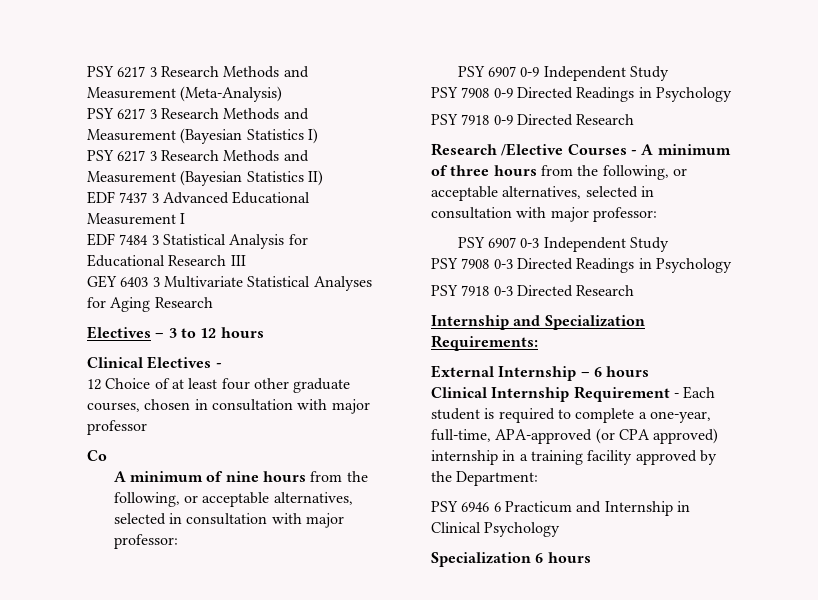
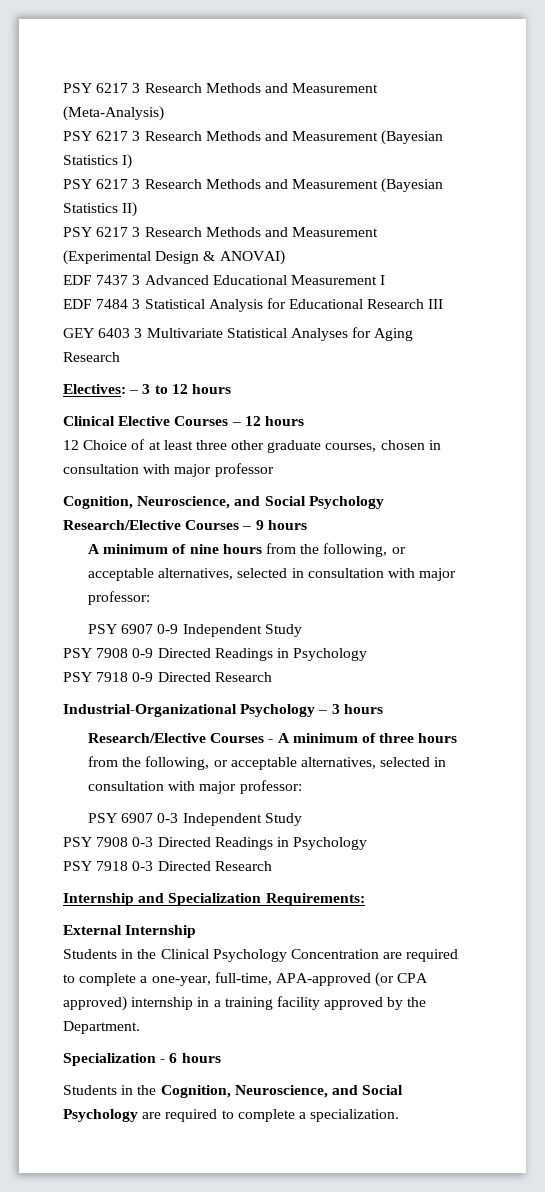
+ PSY 6217 3 Research Methods and Measurement (Experimental Design & ANOVAI)
- Electives – 3 to 12 hours
+ Electives: – 3 to 12 hours
- Clinical Electives -
+ Clinical Elective Courses – 12 hours
- 12 Choice of at least four other graduate courses, chosen in consultation with major professor
+ 12 Choice of at least three other graduate courses, chosen in consultation with major professor
- Co
+ Cognition, Neuroscience, and Social Psychology Research/Elective Courses – 9 hours
- Research /Elective Courses - A minimum of three hours from the following, or acceptable alternatives, selected in consultation with major professor:
+ Industrial-Organizational Psychology – 3 hours
+ Research/Elective Courses - A minimum of three hours from the following, or acceptable alternatives, selected in consultation with major professor:
- External Internship – 6 hours
- Clinical Internship Requirement - Each student is required to complete a one-year, full-time, APA-approved (or CPA approved) internship in a training facility approved by the Department:
- PSY 6946 6 Practicum and Internship in Clinical Psychology
- Specialization 6 hours
+ External Internship
+ Students in the Clinical Psychology Concentration are required to complete a one-year, full-time, APA-approved (or CPA approved) internship in a training facility approved by the Department.
+ Specialization - 6 hours
+ Students in the Cognition, Neuroscience, and Social Psychology are required to complete a specialization.

